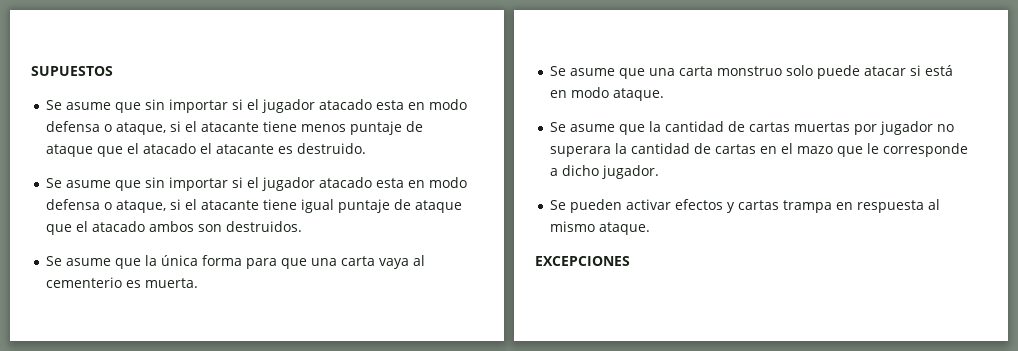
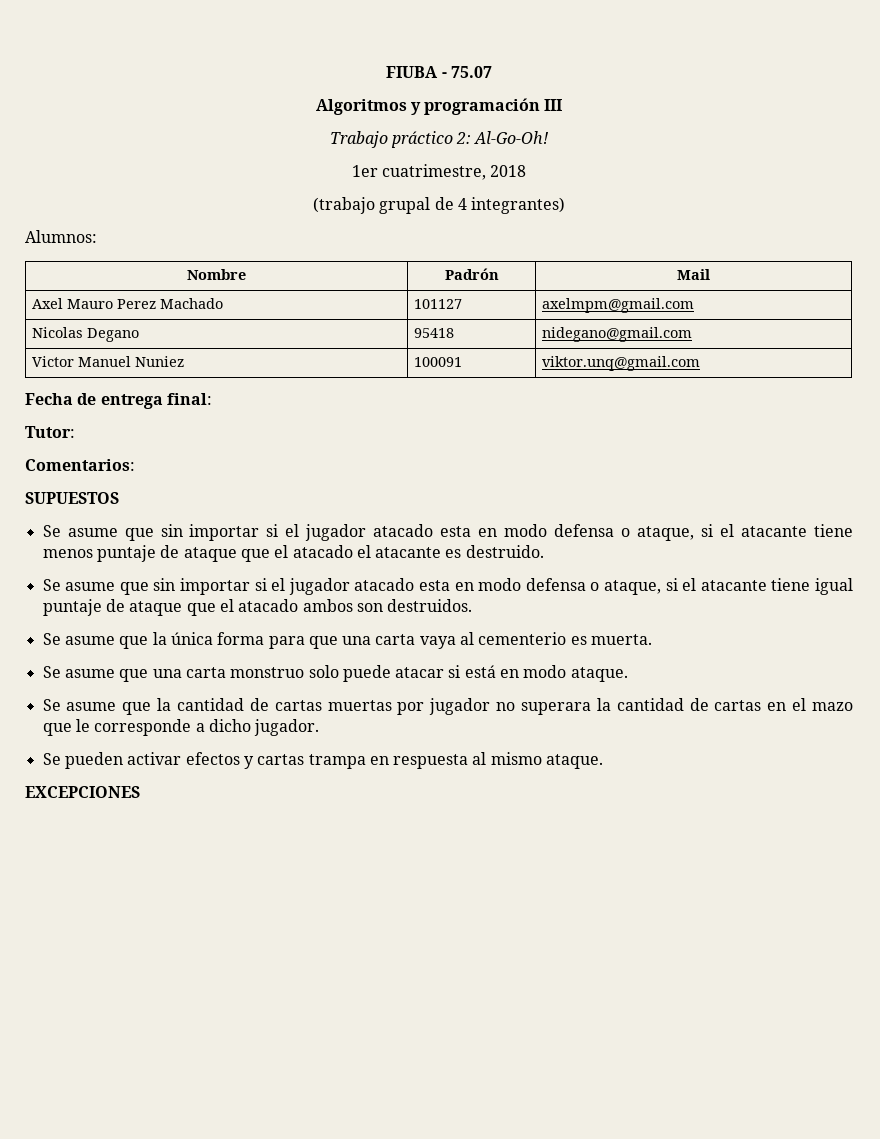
+ FIUBA - 75.07
+ Algoritmos y programación III
+ Trabajo práctico 2: Al-Go-Oh!
+ 1er cuatrimestre, 2018
+ (trabajo grupal de 4 integrantes)
+ Alumnos:
+ Nombre | Padrón | Mail
+ Axel Mauro Perez Machado | 101127 | axelmpm@gmail.com
+ Nicolas Degano | 95418 | nidegano@gmail.com
+ Victor Manuel Nuniez | 100091 | viktor.unq@gmail.com
+ Fecha de entrega final:
+ Tutor:
+ Comentarios:

